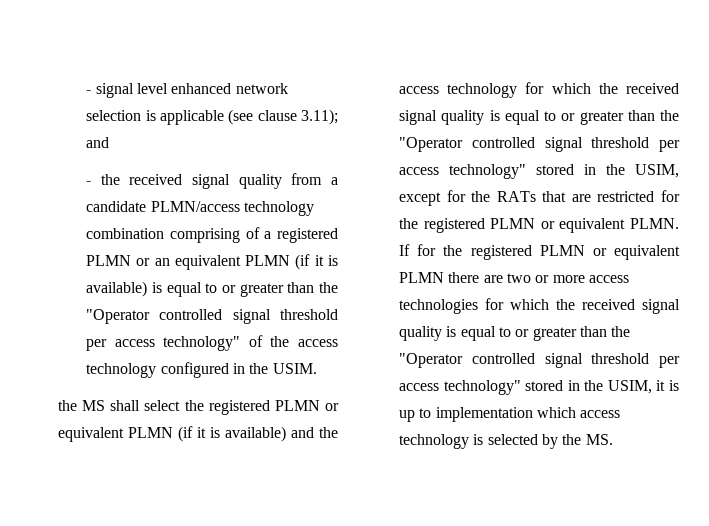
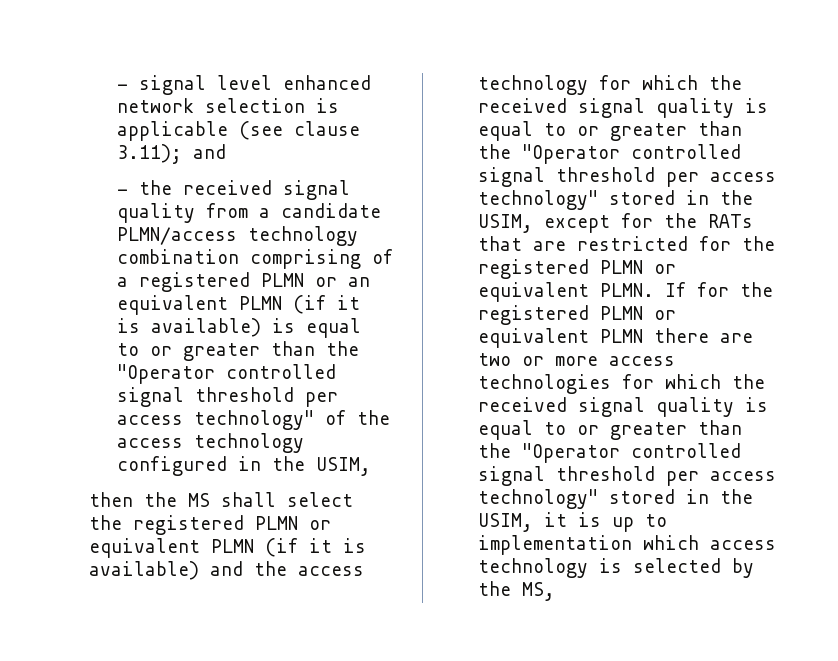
- - the received signal quality from a candidate PLMN/access technology combination comprising of a registered PLMN or an equivalent PLMN (if it is available) is equal to or greater than the "Operator controlled signal threshold per access technology" of the access technology configured in the USIM.
- the MS shall select the registered PLMN or equivalent PLMN (if it is available) and the access technology for which the received signal quality is equal to or greater than the "Operator controlled signal threshold per access technology" stored in the USIM, except for the RATs that are restricted for the registered PLMN or equivalent PLMN.
+ - the received signal quality from a candidate PLMN/access technology combination comprising of a registered PLMN or an equivalent PLMN (if it is available) is equal to or greater than the "Operator controlled signal threshold per access technology" of the access technology configured in the USIM,
+ then the MS shall select the registered PLMN or equivalent PLMN (if it is available) and the access technology for which the received signal quality is equal to or greater than the "Operator controlled signal threshold per access technology" stored in the USIM, except for the RATs that are restricted for the registered PLMN or equivalent PLMN.
- If for the registered PLMN or equivalent PLMN there are two or more access technologies for which the received signal quality is equal to or greater than the "Operator controlled signal threshold per access technology" stored in the USIM, it is up to implementation which access technology is selected by the MS.
+ If for the registered PLMN or equivalent PLMN there are two or more access technologies for which the received signal quality is equal to or greater than the "Operator controlled signal threshold per access technology" stored in the USIM, it is up to implementation which access technology is selected by the MS,

